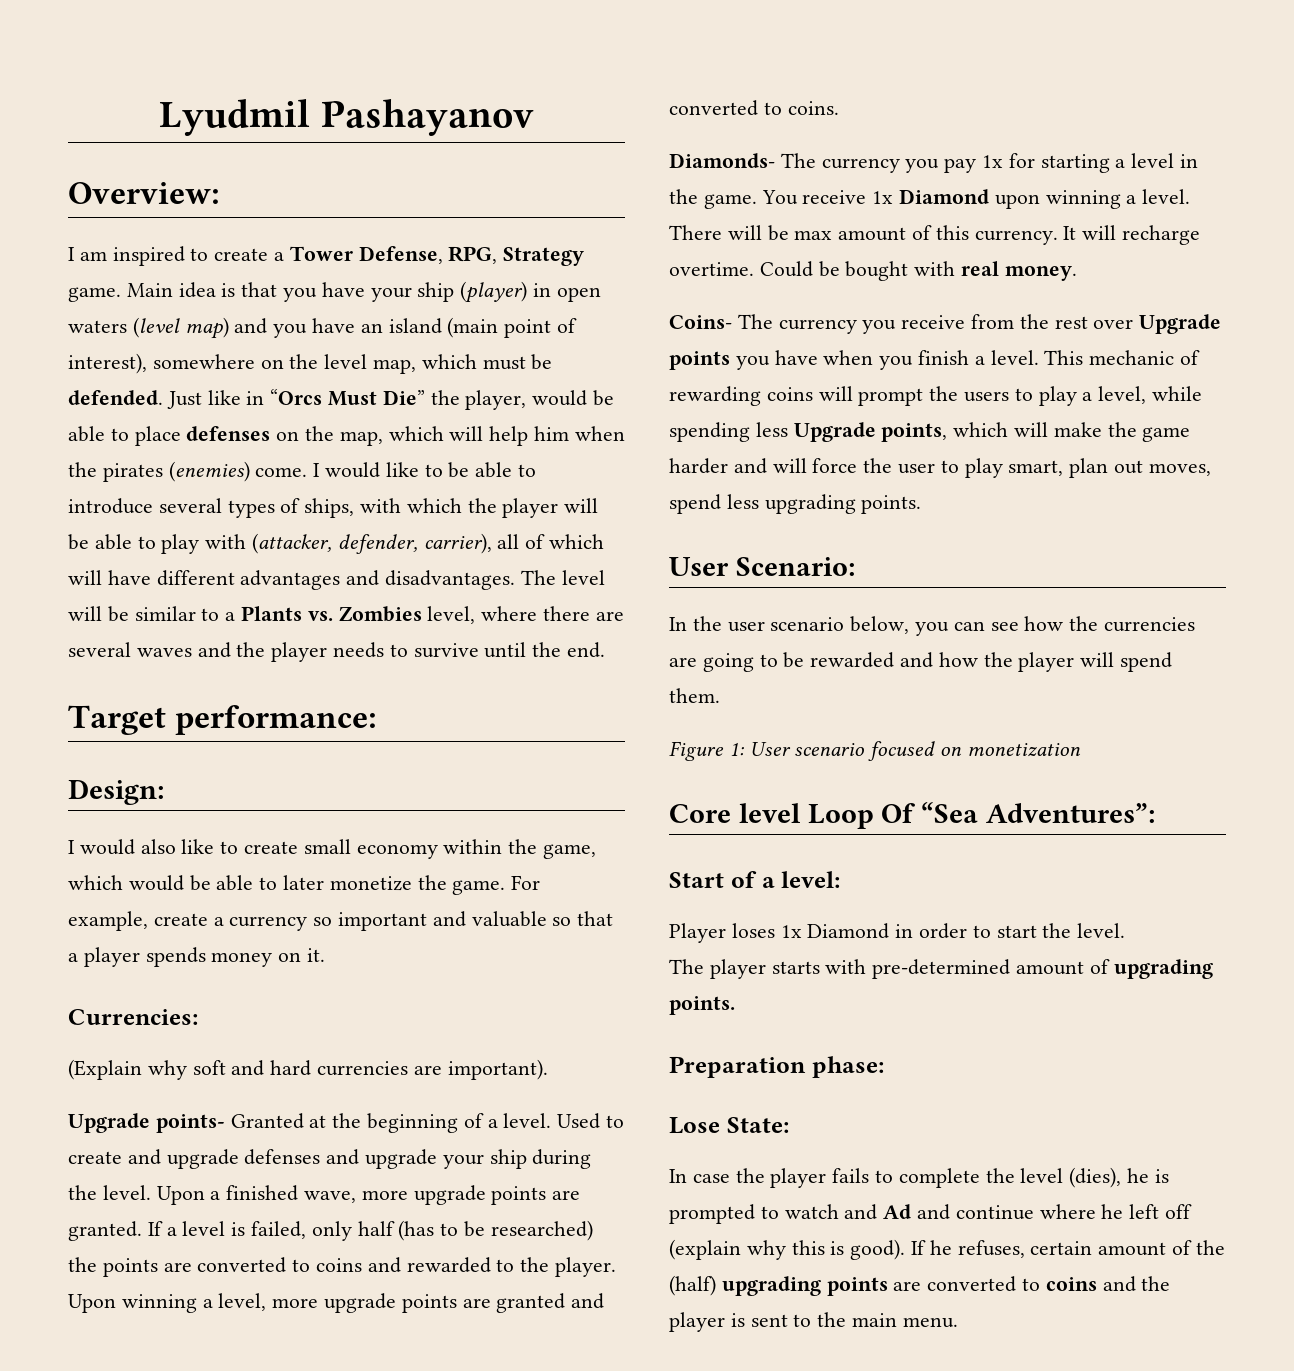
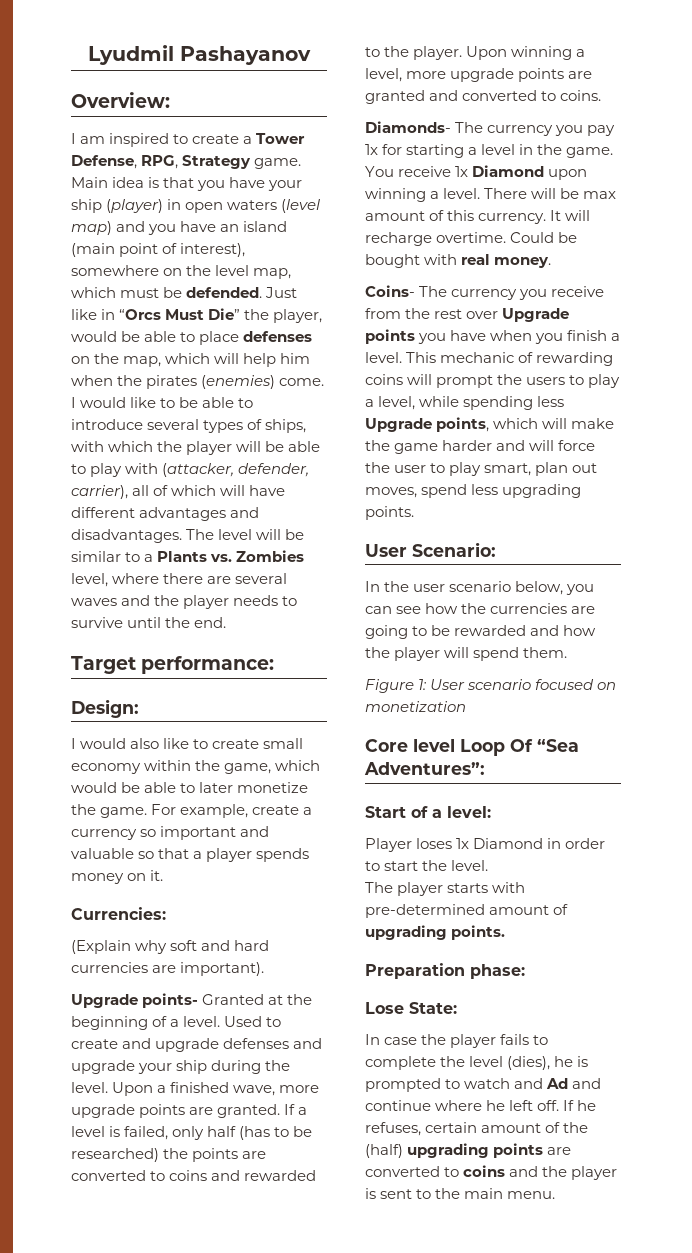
- In case the player fails to complete the level (dies), he is prompted to watch and Ad and continue where he left off (explain why this is good).
+ In case the player fails to complete the level (dies), he is prompted to watch and Ad and continue where he left off.

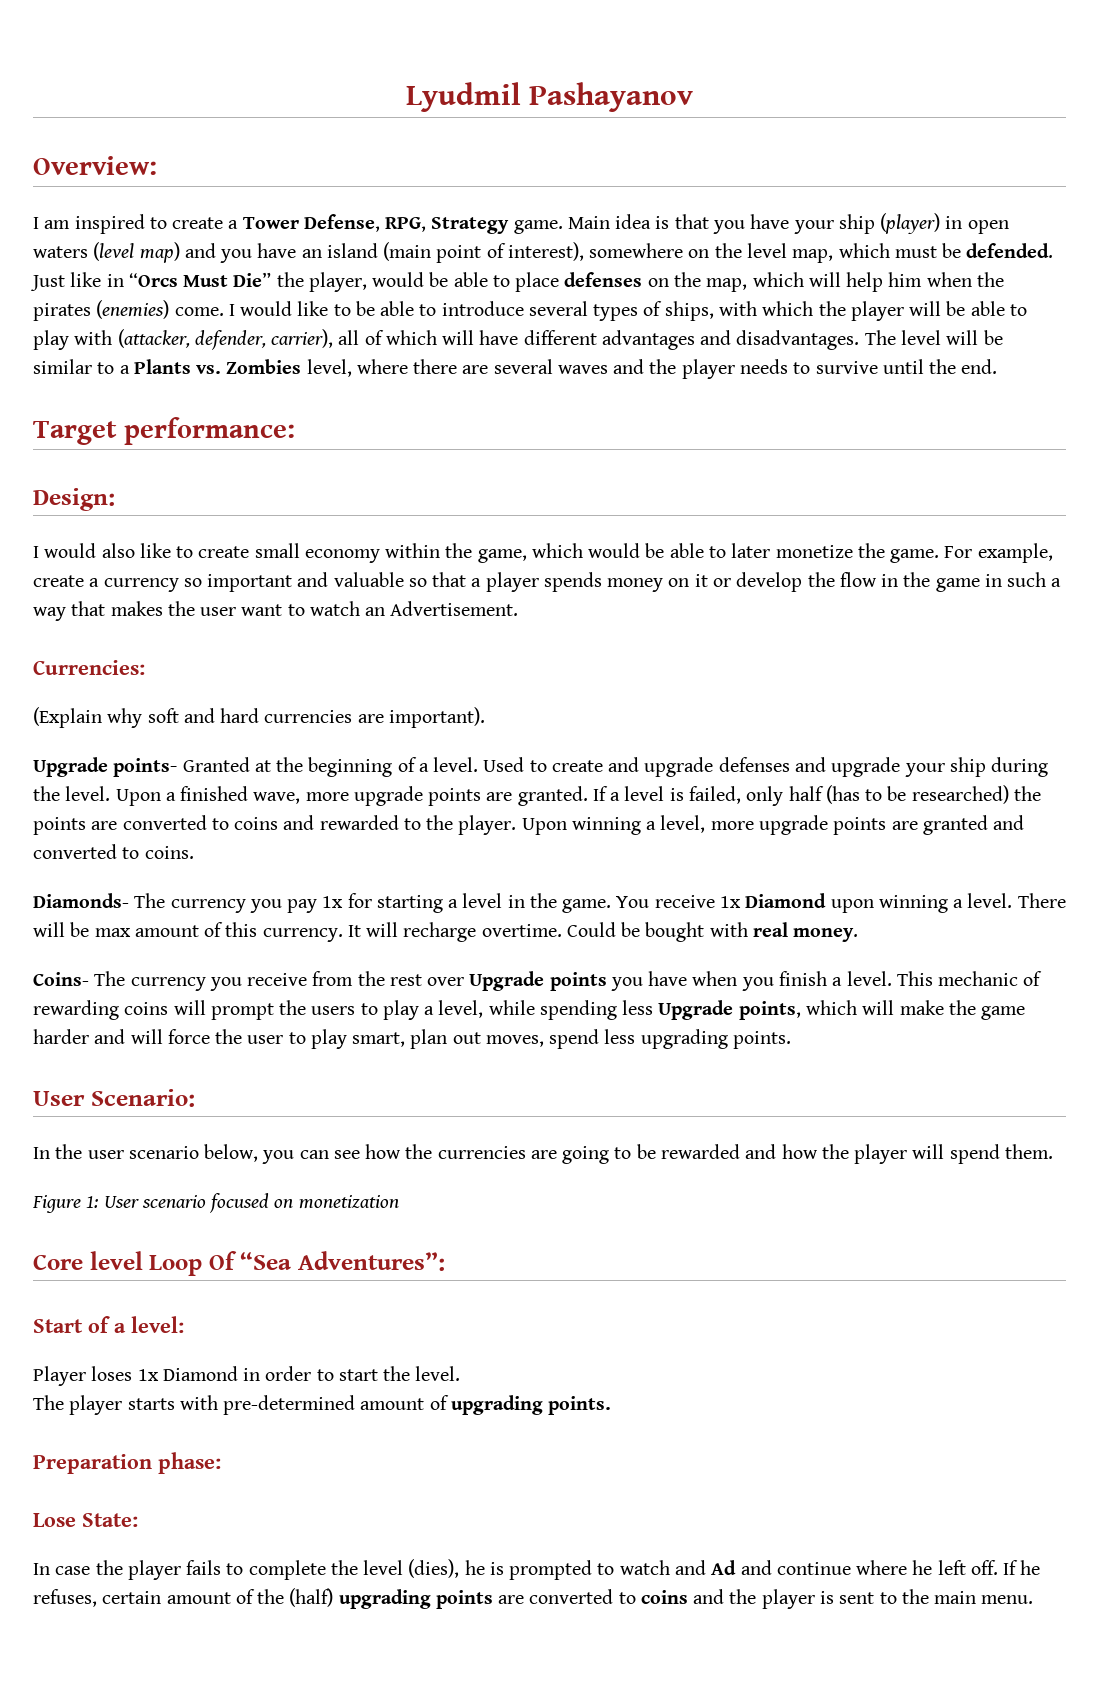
- For example, create a currency so important and valuable so that a player spends money on it.
+ For example, create a currency so important and valuable so that a player spends money on it or develop the flow in the game in such a way that makes the user want to watch an Advertisement.

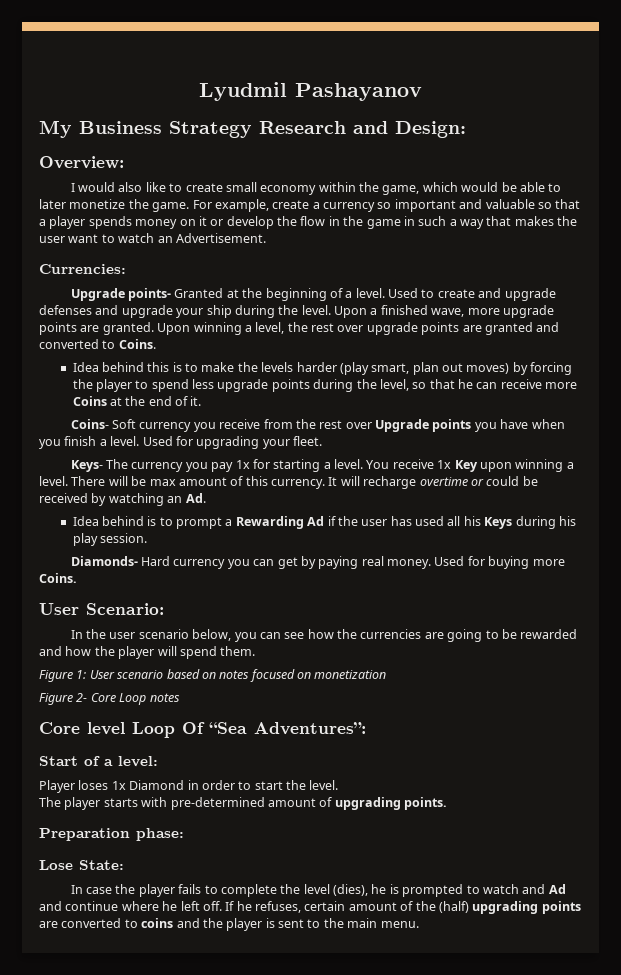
+ My Business Strategy Research and Design:
  Overview:
- I am inspired to create a Tower Defense, RPG, Strategy game. Main idea is that you have your ship (player) in open waters (level map) and you have an island (main point of interest), somewhere on the level map, which must be defended. Just like in “Orcs Must Die” the player, would be able to place defenses on the map, which will help him when the pirates (enemies) come. I would like to be able to introduce several types of ships, with which the player will be able to play with (attacker, defender, carrier), all of which will have different advantages and disadvantages. The level will be similar to a Plants vs. Zombies level, where there are several waves and the player needs to survive until the end.
- Target performance:
- Design:
- (Explain why soft and hard currencies are important).
- If a level is failed, only half (has to be researched) the points are converted to coins and rewarded to the player.
- Upon winning a level, more upgrade points are granted and converted to coins.
- Diamonds- The currency you pay 1x for starting a level in the game. You receive 1x Diamond upon winning a level. There will be max amount of this currency. It will recharge overtime. Could be bought with real money.
+ Upon winning a level, the rest over upgrade points are granted and converted to Coins.
+ Idea behind this is to make the levels harder (play smart, plan out moves) by forcing the player to spend less upgrade points during the level, so that he can receive more Coins at the end of it.
- Coins- The currency you receive from the rest over Upgrade points you have when you finish a level.
+ Coins- Soft currency you receive from the rest over Upgrade points you have when you finish a level.
- This mechanic of rewarding coins will prompt the users to play a level, while spending less Upgrade points, which will make the game harder and will force the user to play smart, plan out moves, spend less upgrading points.
+ Used for upgrading your fleet.
+ Keys- The currency you pay 1x for starting a level. You receive 1x Key upon winning a level. There will be max amount of this currency. It will recharge overtime or could be received by watching an Ad.
+ Idea behind is to prompt a Rewarding Ad if the user has used all his Keys during his play session.
+ Diamonds- Hard currency you can get by paying real money. Used for buying more Coins.
- Figure 1: User scenario focused on monetization
+ Figure 1: User scenario based on notes focused on monetization
+ Figure 2- Core Loop notes

